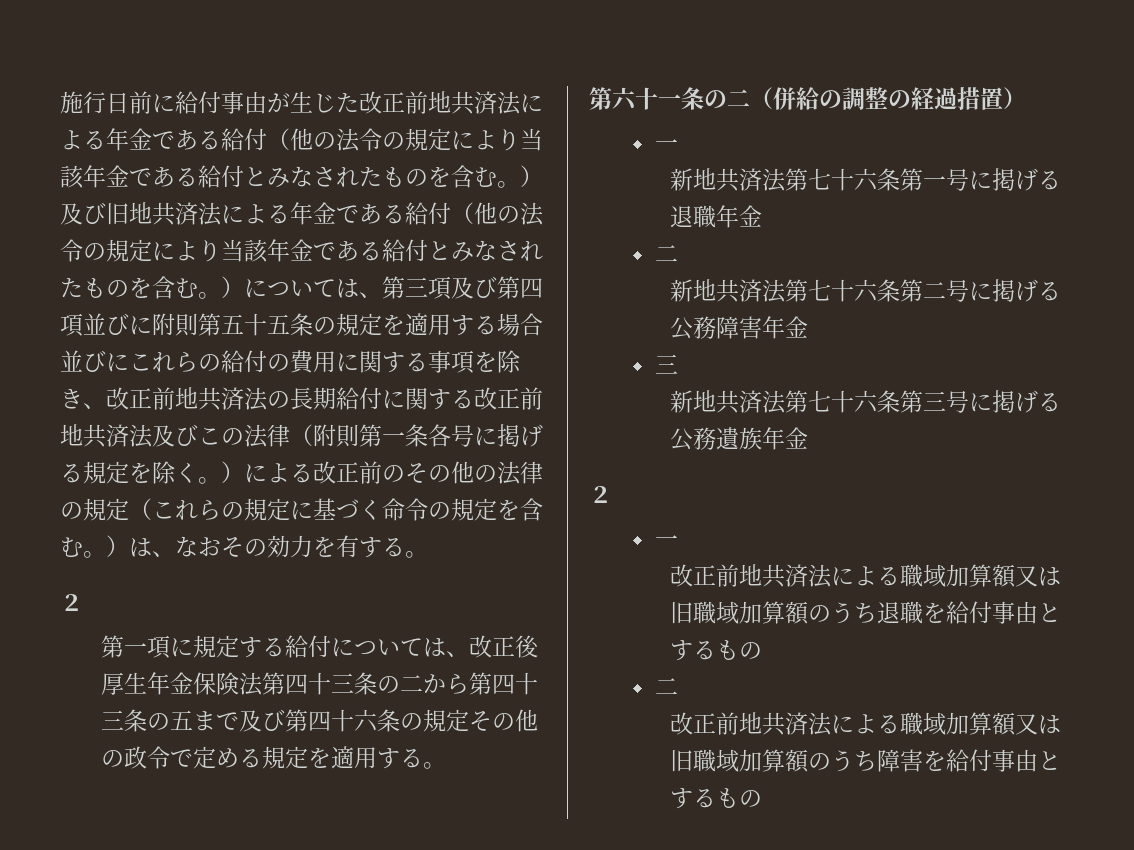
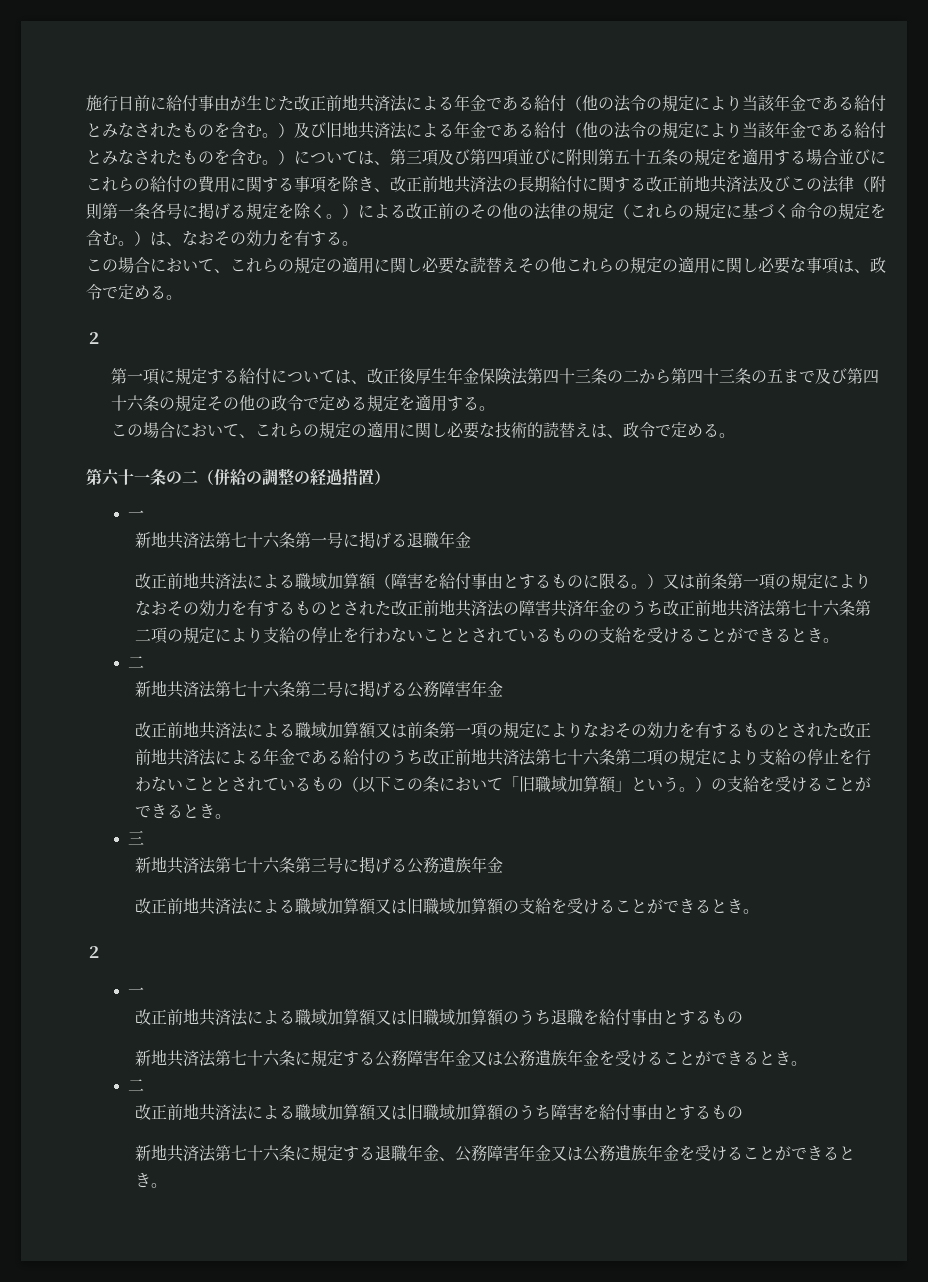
+ この場合において、これらの規定の適用に関し必要な読替えその他これらの規定の適用に関し必要な事項は、政令で定める。
+ この場合において、これらの規定の適用に関し必要な技術的読替えは、政令で定める。
+ 改正前地共済法による職域加算額（障害を給付事由とするものに限る。）又は前条第一項の規定によりなおその効力を有するものとされた改正前地共済法の障害共済年金のうち改正前地共済法第七十六条第二項の規定により支給の停止を行わないこととされているものの支給を受けることができるとき。
+ 改正前地共済法による職域加算額又は前条第一項の規定によりなおその効力を有するものとされた改正前地共済法による年金である給付のうち改正前地共済法第七十六条第二項の規定により支給の停止を行わないこととされているもの（以下この条において「旧職域加算額」という。）の支給を受けることができるとき。
+ 改正前地共済法による職域加算額又は旧職域加算額の支給を受けることができるとき。
+ 新地共済法第七十六条に規定する公務障害年金又は公務遺族年金を受けることができるとき。
+ 新地共済法第七十六条に規定する退職年金、公務障害年金又は公務遺族年金を受けることができるとき。

